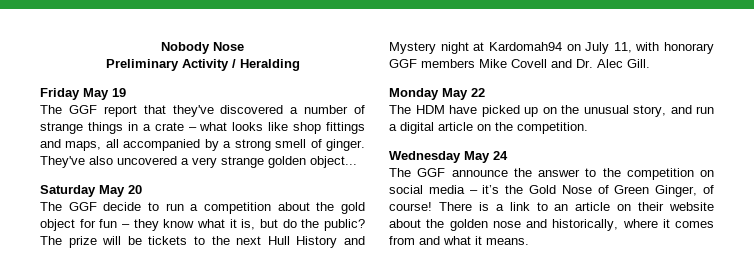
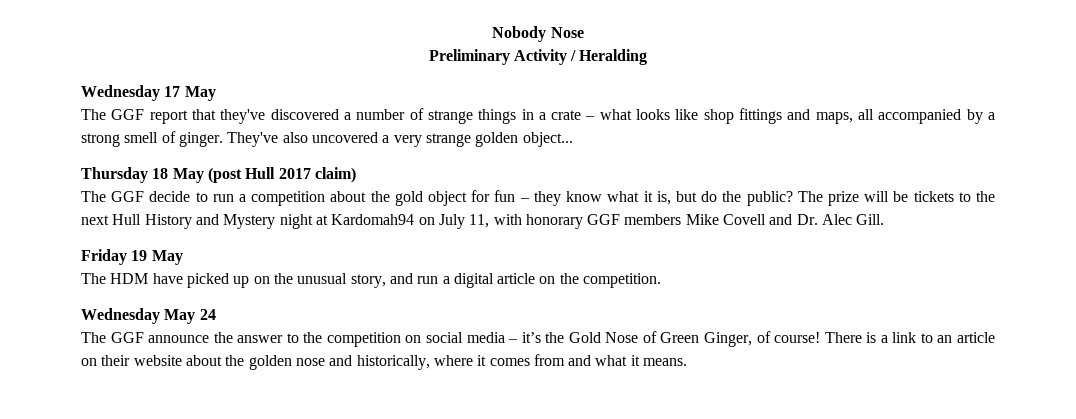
- Friday May 19
+ Wednesday 17 May
- Saturday May 20
+ Thursday 18 May (post Hull 2017 claim)
- Monday May 22
+ Friday 19 May

